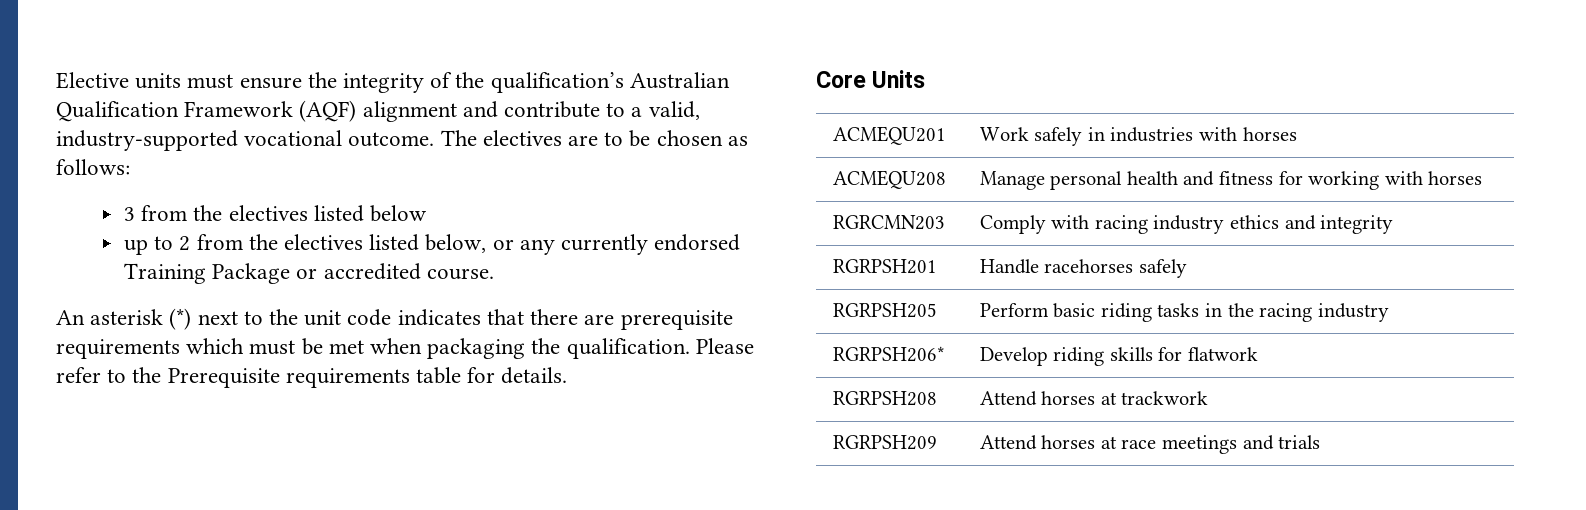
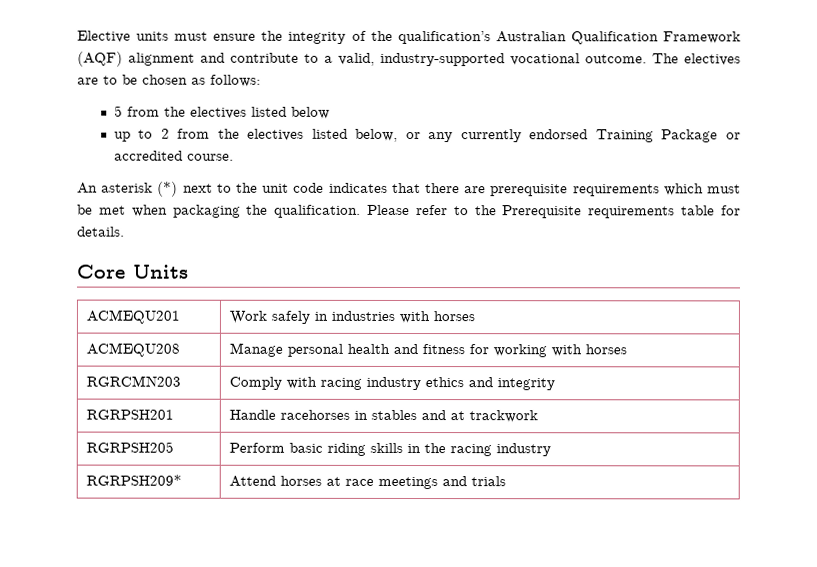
- 3 from the electives listed below
+ 5 from the electives listed below
- RGRPSH201 | Handle racehorses safely
+ RGRPSH201 | Handle racehorses in stables and at trackwork
- RGRPSH205 | Perform basic riding tasks in the racing industry
+ RGRPSH205 | Perform basic riding skills in the racing industry
- RGRPSH206* | Develop riding skills for flatwork
- RGRPSH208 | Attend horses at trackwork
- RGRPSH209 | Attend horses at race meetings and trials
+ RGRPSH209* | Attend horses at race meetings and trials

